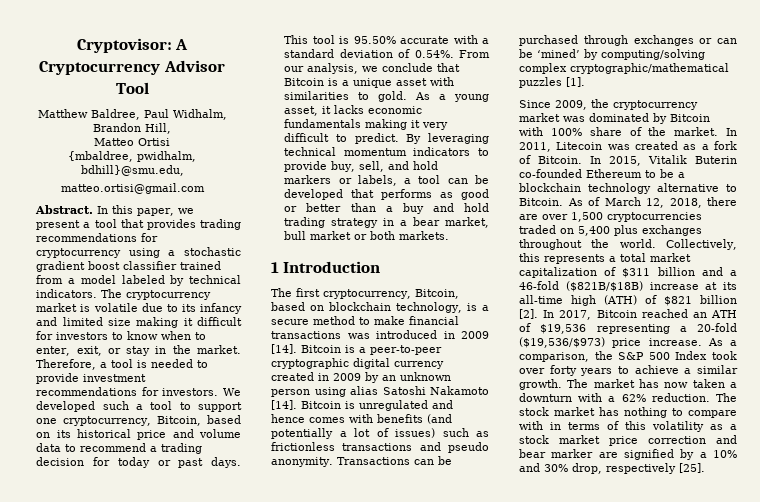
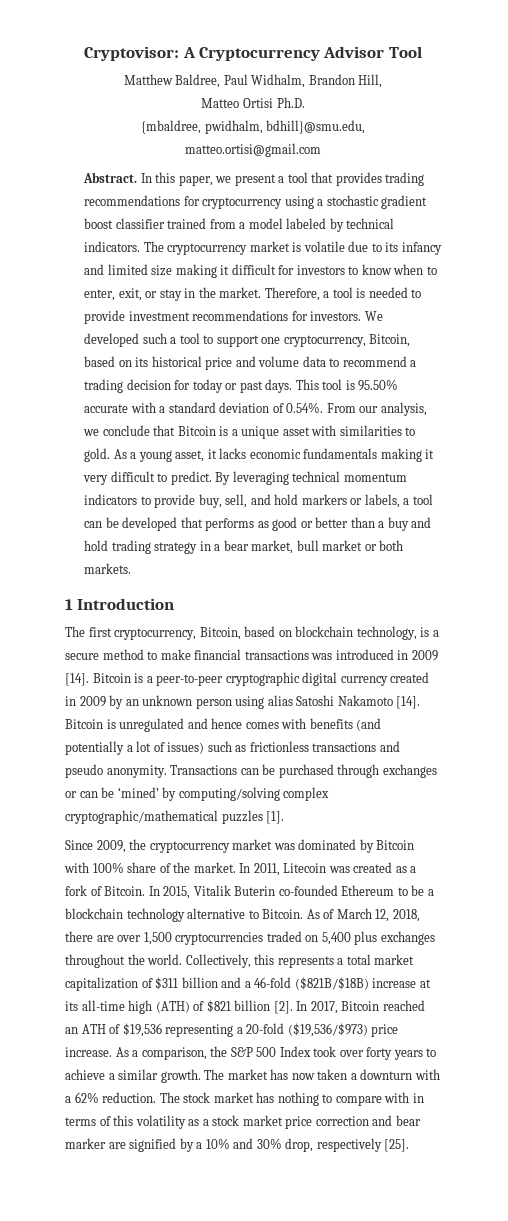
- Matteo Ortisi
+ Matteo Ortisi Ph.D.

